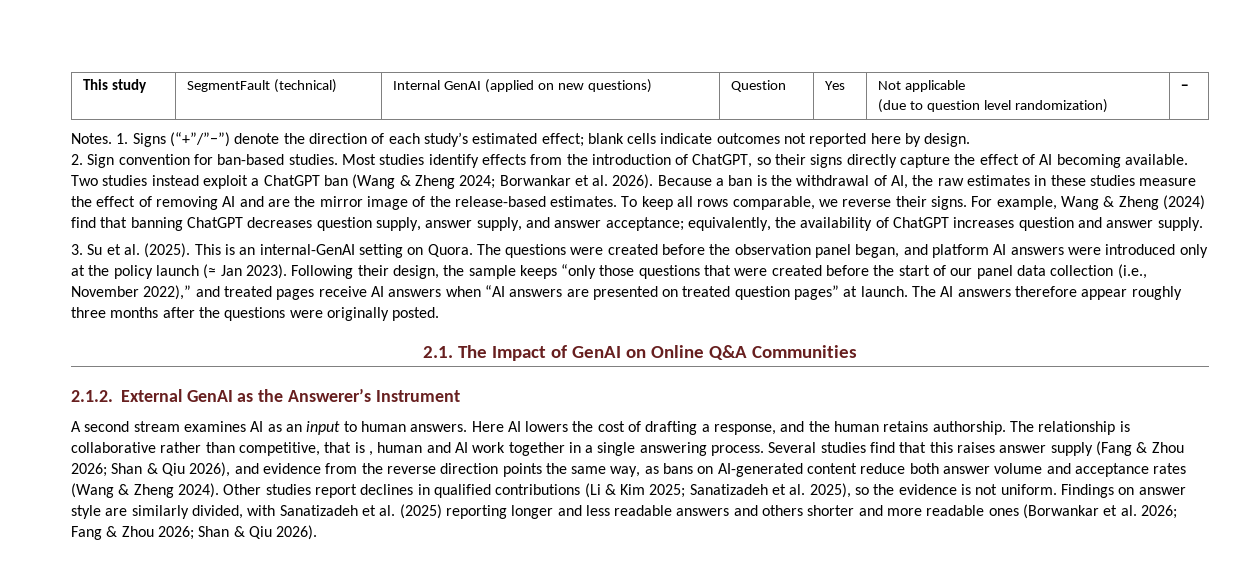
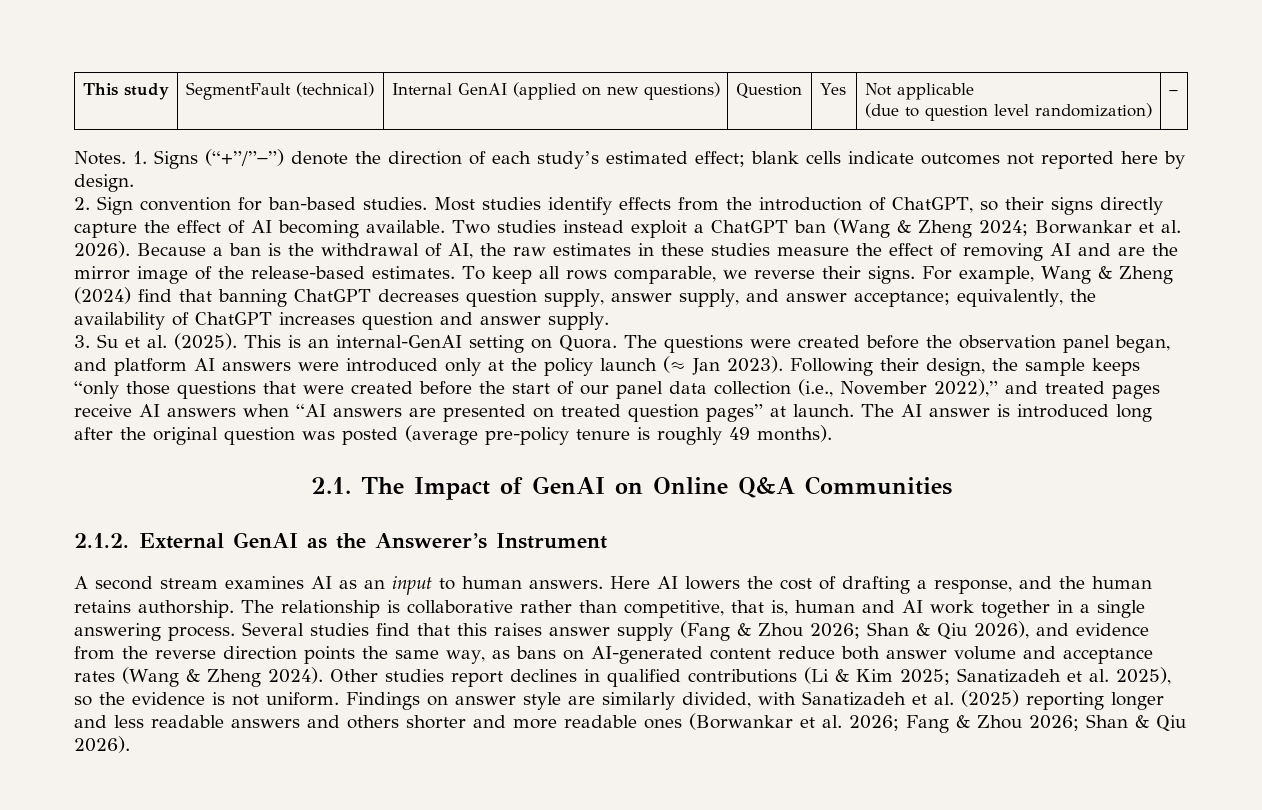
- The AI answers therefore appear roughly three months after the questions were originally posted.
+ The AI answer is introduced long after the original question was posted (average pre-policy tenure is roughly 49 months).
- The relationship is collaborative rather than competitive, that is , human and AI work together in a single answering process.
+ The relationship is collaborative rather than competitive, that is, human and AI work together in a single answering process.

